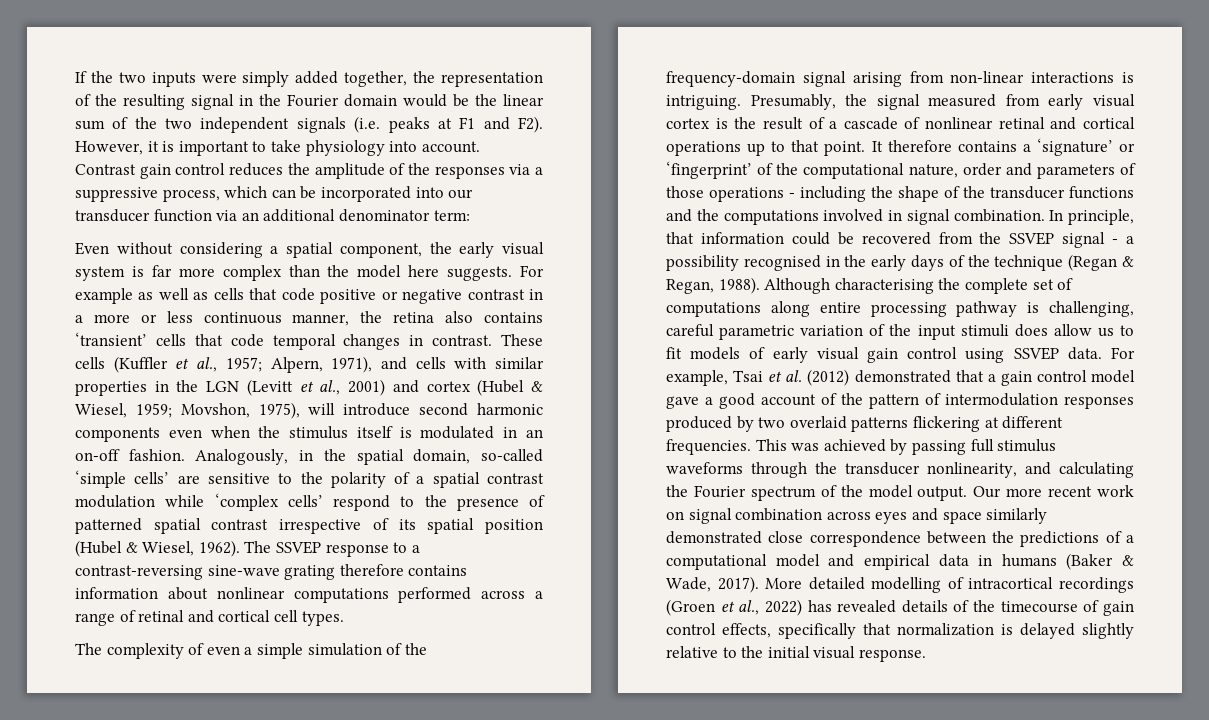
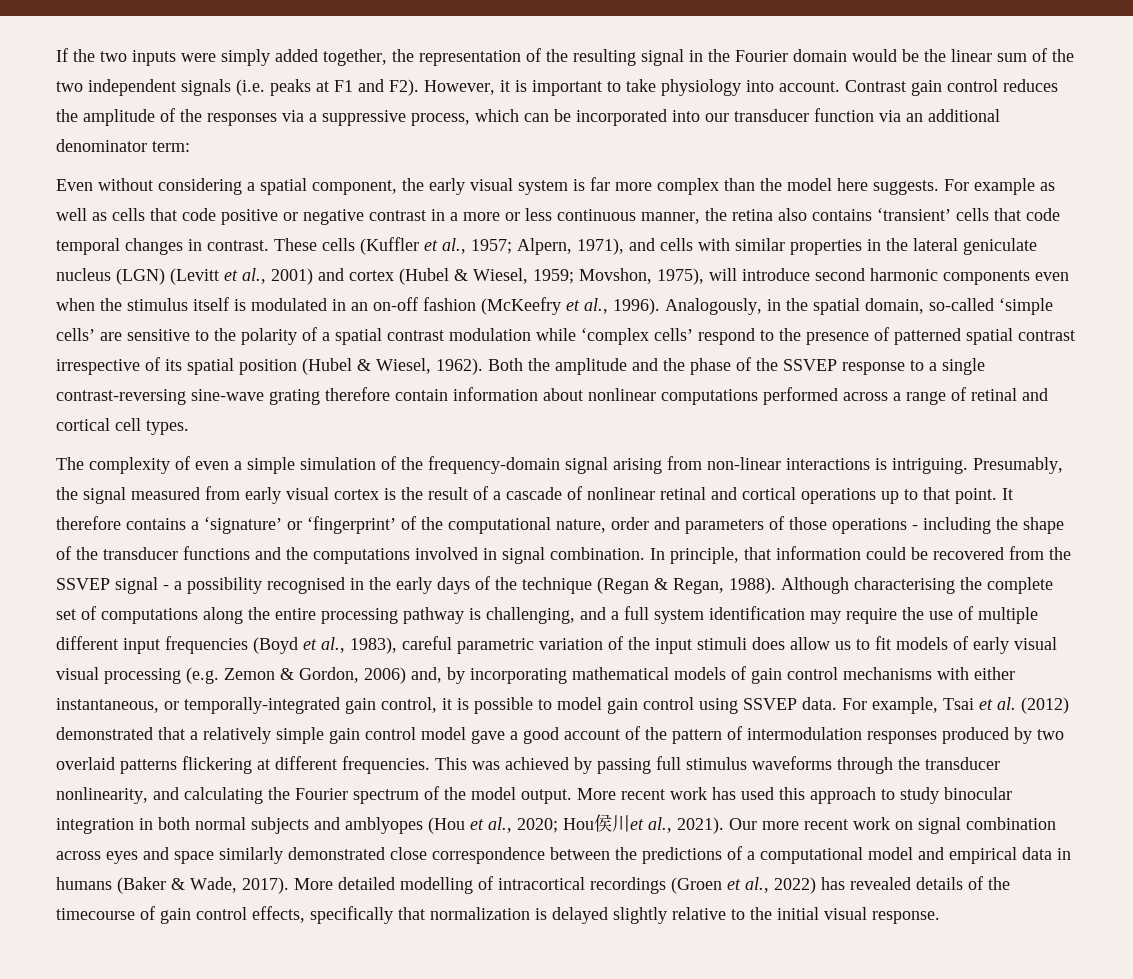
- These cells (Kuffler et al., 1957; Alpern, 1971), and cells with similar properties in the LGN (Levitt et al., 2001) and cortex (Hubel & Wiesel, 1959; Movshon, 1975), will introduce second harmonic components even when the stimulus itself is modulated in an on-off fashion.
+ These cells (Kuffler et al., 1957; Alpern, 1971), and cells with similar properties in the lateral geniculate nucleus (LGN) (Levitt et al., 2001) and cortex (Hubel & Wiesel, 1959; Movshon, 1975), will introduce second harmonic components even when the stimulus itself is modulated in an on-off fashion (McKeefry et al., 1996).
- The SSVEP response to a contrast-reversing sine-wave grating therefore contains information about nonlinear computations performed across a range of retinal and cortical cell types.
+ Both the amplitude and the phase of the SSVEP response to a single contrast-reversing sine-wave grating therefore contain information about nonlinear computations performed across a range of retinal and cortical cell types.
- Although characterising the complete set of computations along entire processing pathway is challenging, careful parametric variation of the input stimuli does allow us to fit models of early visual gain control using SSVEP data.
+ Although characterising the complete set of computations along the entire processing pathway is challenging, and a full system identification may require the use of multiple different input frequencies (Boyd et al., 1983), careful parametric variation of the input stimuli does allow us to fit models of early visual visual processing (e.g. Zemon & Gordon, 2006) and, by incorporating mathematical models of gain control mechanisms with either instantaneous, or temporally-integrated gain control, it is possible to model gain control using SSVEP data.
- For example, Tsai et al. (2012) demonstrated that a gain control model gave a good account of the pattern of intermodulation responses produced by two overlaid patterns flickering at different frequencies.
+ For example, Tsai et al. (2012) demonstrated that a relatively simple gain control model gave a good account of the pattern of intermodulation responses produced by two overlaid patterns flickering at different frequencies.
+ More recent work has used this approach to study binocular integration in both normal subjects and amblyopes (Hou et al., 2020; Hou侯川et al., 2021).

